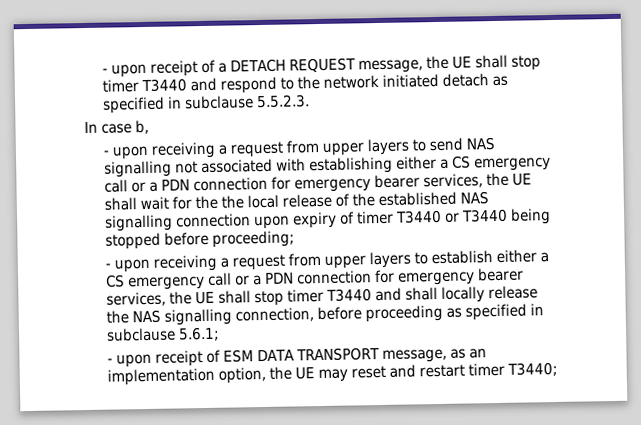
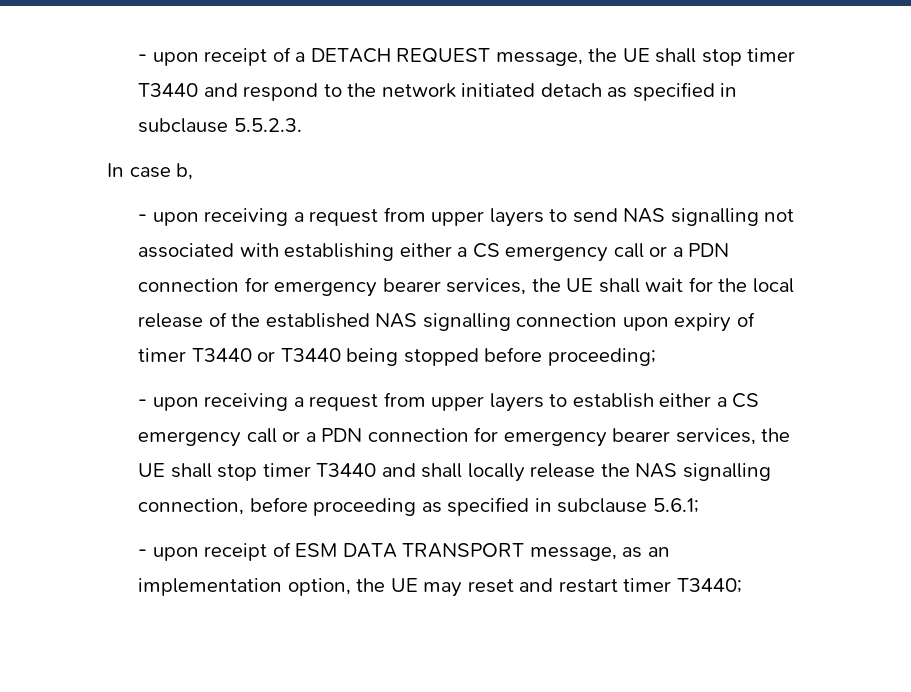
- - upon receiving a request from upper layers to send NAS signalling not associated with establishing either a CS emergency call or a PDN connection for emergency bearer services, the UE shall wait for the the local release of the established NAS signalling connection upon expiry of timer T3440 or T3440 being stopped before proceeding;
+ - upon receiving a request from upper layers to send NAS signalling not associated with establishing either a CS emergency call or a PDN connection for emergency bearer services, the UE shall wait for the local release of the established NAS signalling connection upon expiry of timer T3440 or T3440 being stopped before proceeding;

